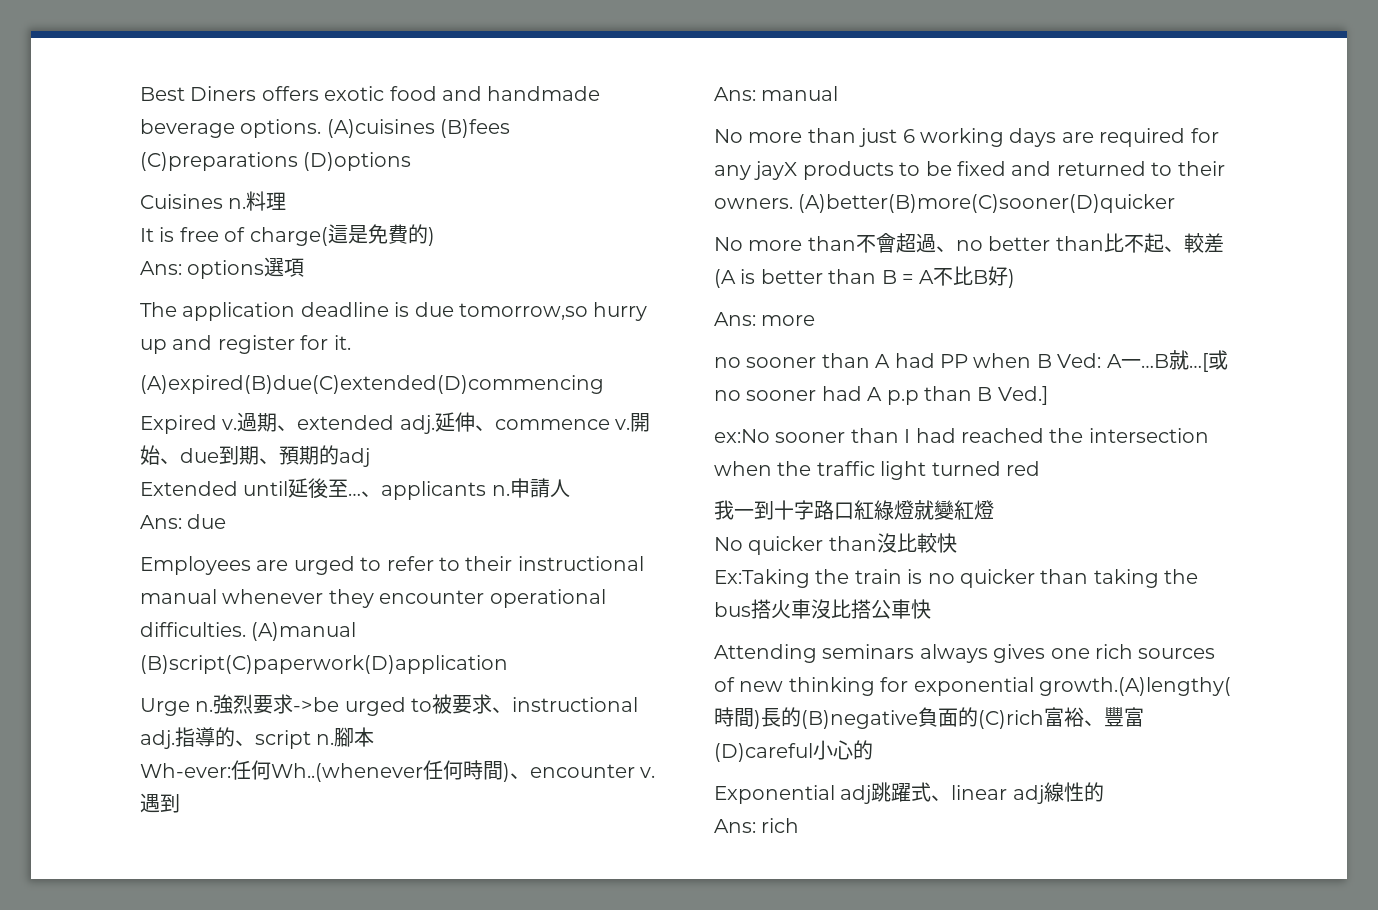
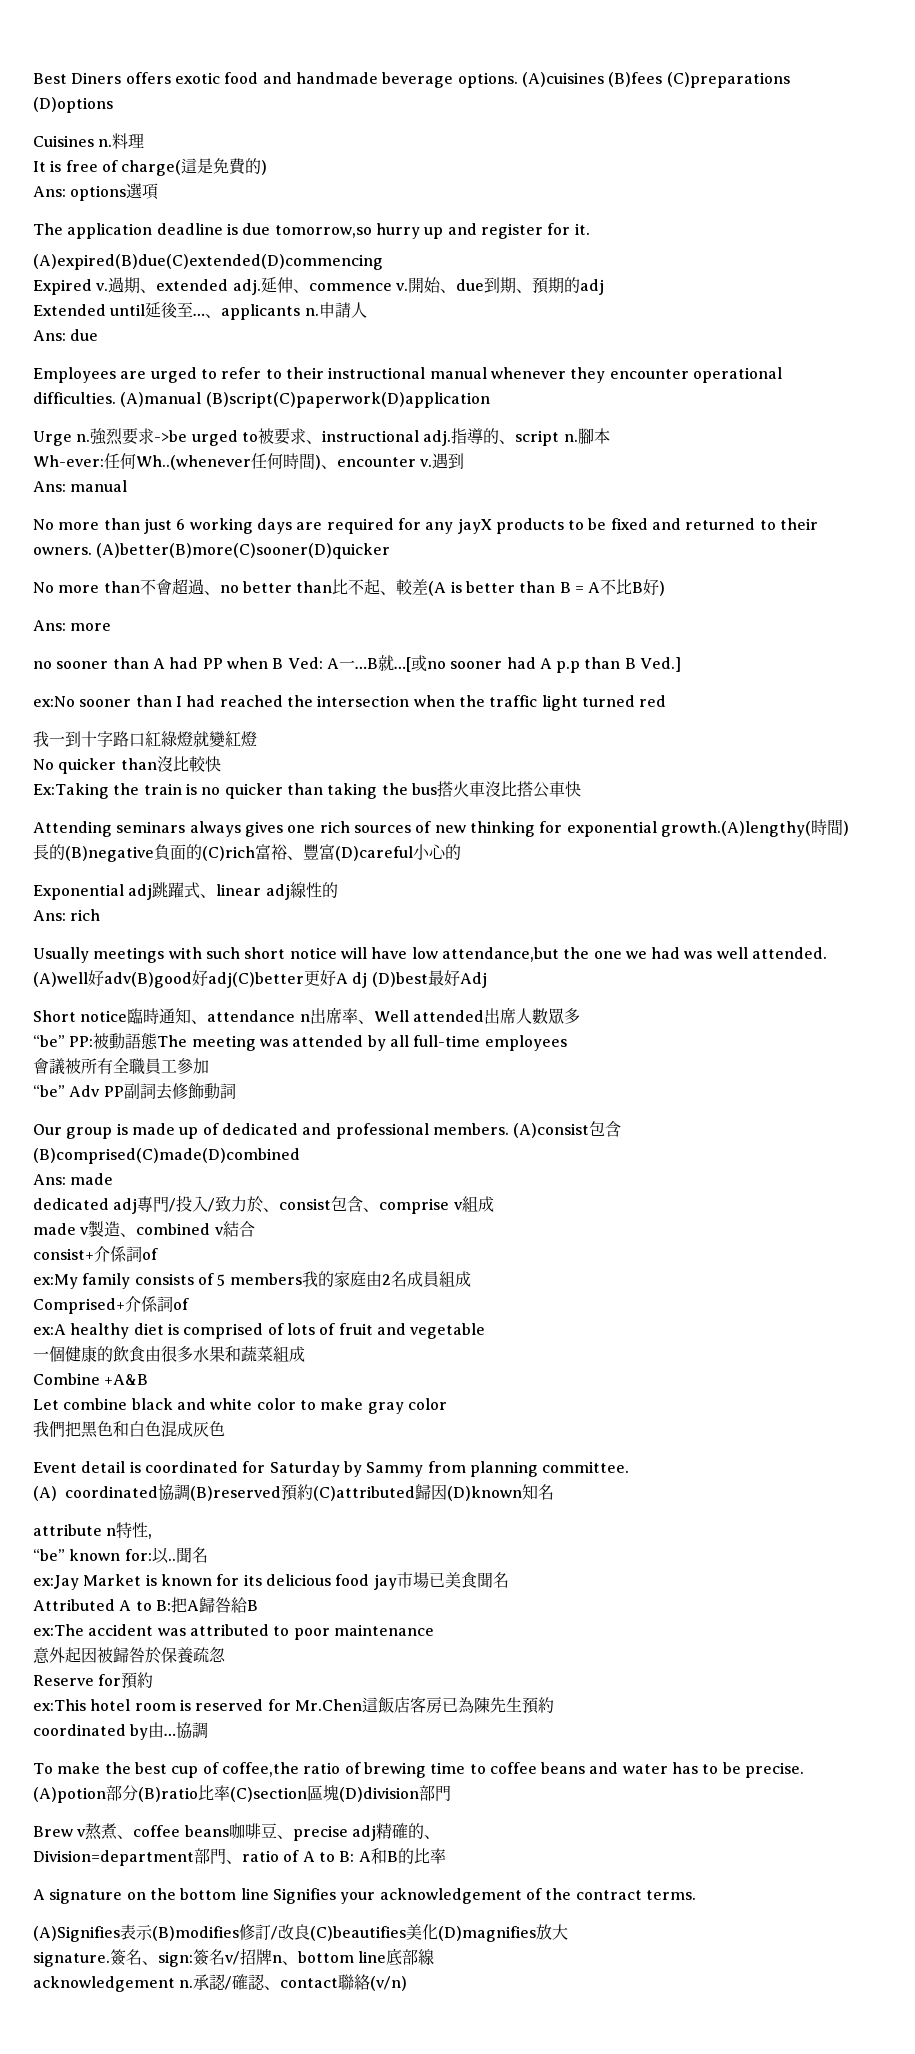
+ Usually meetings with such short notice will have low attendance,but the one we had was well attended. (A)well好adv(B)good好adj(C)better更好A dj (D)best最好Adj
+ Short notice臨時通知、attendance n出席率、Well attended出席人數眾多
+ “be” PP:被動語態The meeting was attended by all full-time employees
+ 會議被所有全職員工參加
+ “be” Adv PP副詞去修飾動詞
+ Our group is made up of dedicated and professional members. (A)consist包含(B)comprised(C)made(D)combined
+ Ans: made
+ dedicated adj專門/投入/致力於、consist包含、comprise v組成
+ made v製造、combined v結合
+ consist+介係詞of
+ ex:My family consists of 5 members我的家庭由2名成員組成
+ Comprised+介係詞of
+ ex:A healthy diet is comprised of lots of fruit and vegetable
+ 一個健康的飲食由很多水果和蔬菜組成
+ Combine +A&B
+ Let combine black and white color to make gray color
+ 我們把黑色和白色混成灰色
+ Event detail is coordinated for Saturday by Sammy from planning committee.
+ (A) coordinated協調(B)reserved預約(C)attributed歸因(D)known知名
+ attribute n特性,
+ “be” known for:以..聞名
+ ex:Jay Market is known for its delicious food jay市場已美食聞名
+ Attributed A to B:把A歸咎給B
+ ex:The accident was attributed to poor maintenance
+ 意外起因被歸咎於保養疏忽
+ Reserve for預約
+ ex:This hotel room is reserved for Mr.Chen這飯店客房已為陳先生預約
+ coordinated by由…協調
+ To make the best cup of coffee,the ratio of brewing time to coffee beans and water has to be precise. (A)potion部分(B)ratio比率(C)section區塊(D)division部門
+ Brew v熬煮、coffee beans咖啡豆、precise adj精確的、
+ Division=department部門、ratio of A to B: A和B的比率
+ A signature on the bottom line Signifies your acknowledgement of the contract terms.
+ (A)Signifies表示(B)modifies修訂/改良(C)beautifies美化(D)magnifies放大
+ signature.簽名、sign:簽名v/招牌n、bottom line底部線
+ acknowledgement n.承認/確認、contact聯絡(v/n)

